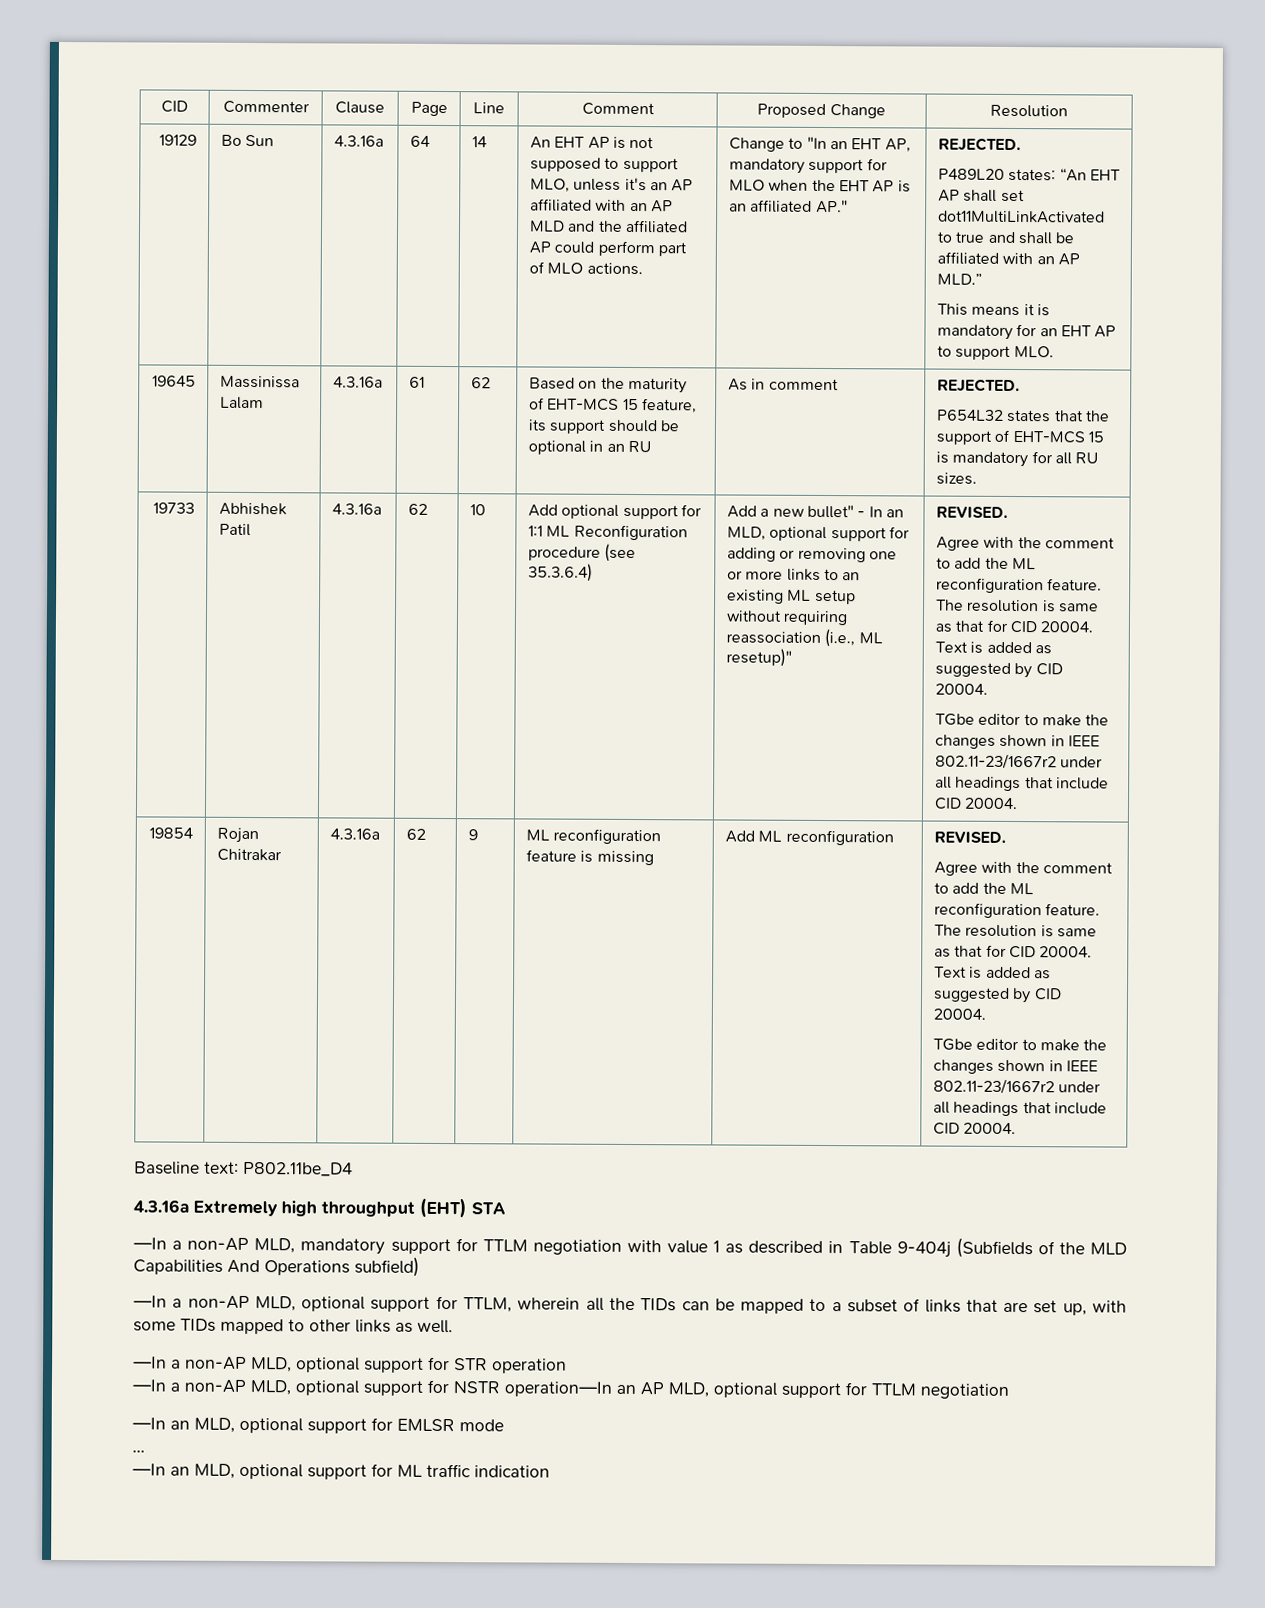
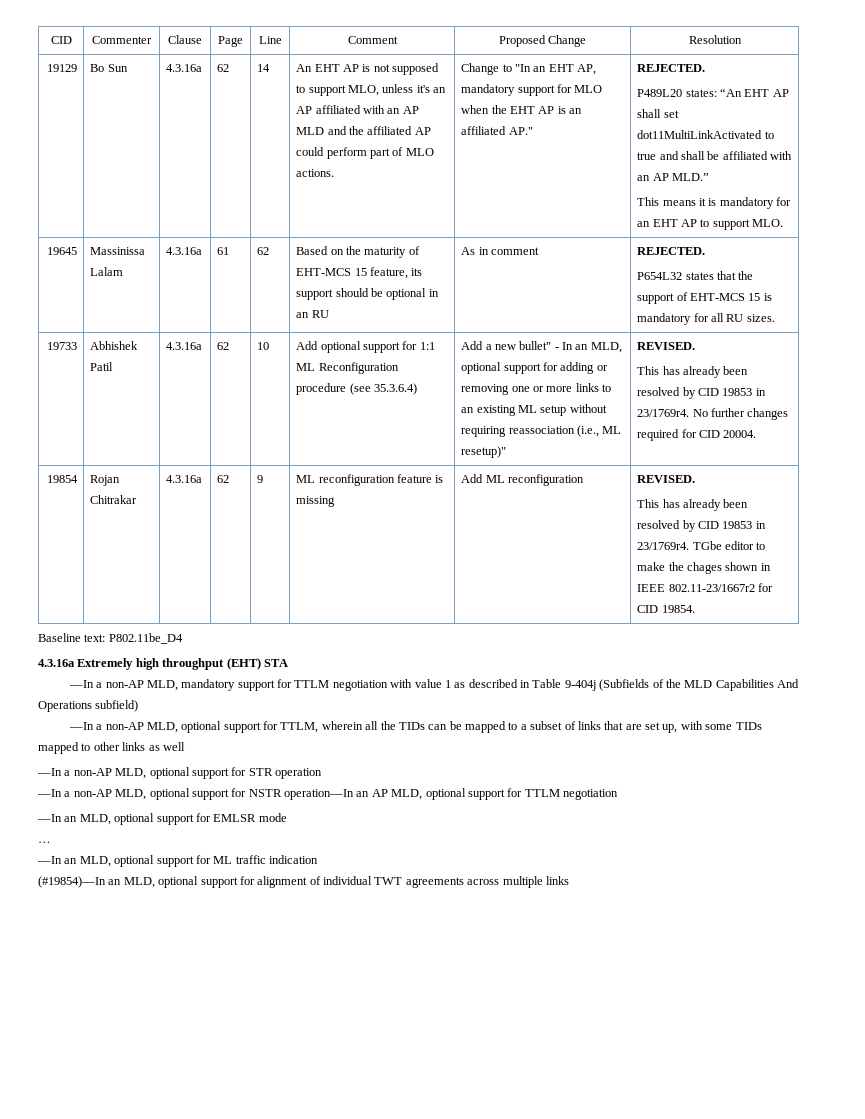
- Bo Sun | 4.3.16a | 64
+ Bo Sun | 4.3.16a | 62
  Add a new bullet" - In an MLD, optional support for adding or removing one or more links to an existing ML setup without requiring reassociation (i.e., ML resetup)" | REVISED.
- Agree with the comment to add the ML reconfiguration feature. The resolution is same as that for CID 20004. Text is added as suggested by CID 20004.
- TGbe editor to make the changes shown in IEEE 802.11-23/1667r2 under all headings that include CID 20004.
+ This has already been resolved by CID 19853 in 23/1769r4. No further changes required for CID 20004.
  Add ML reconfiguration | REVISED.
- Agree with the comment to add the ML reconfiguration feature. The resolution is same as that for CID 20004. Text is added as suggested by CID 20004.
- TGbe editor to make the changes shown in IEEE 802.11-23/1667r2 under all headings that include CID 20004.
+ This has already been resolved by CID 19853 in 23/1769r4. TGbe editor to make the chages shown in IEEE 802.11-23/1667r2 for CID 19854.
- —In a non-AP MLD, optional support for TTLM, wherein all the TIDs can be mapped to a subset of links that are set up, with some TIDs mapped to other links as well.
+ —In a non-AP MLD, optional support for TTLM, wherein all the TIDs can be mapped to a subset of links that are set up, with some TIDs mapped to other links as well
+ (#19854)—In an MLD, optional support for alignment of individual TWT agreements across multiple links

